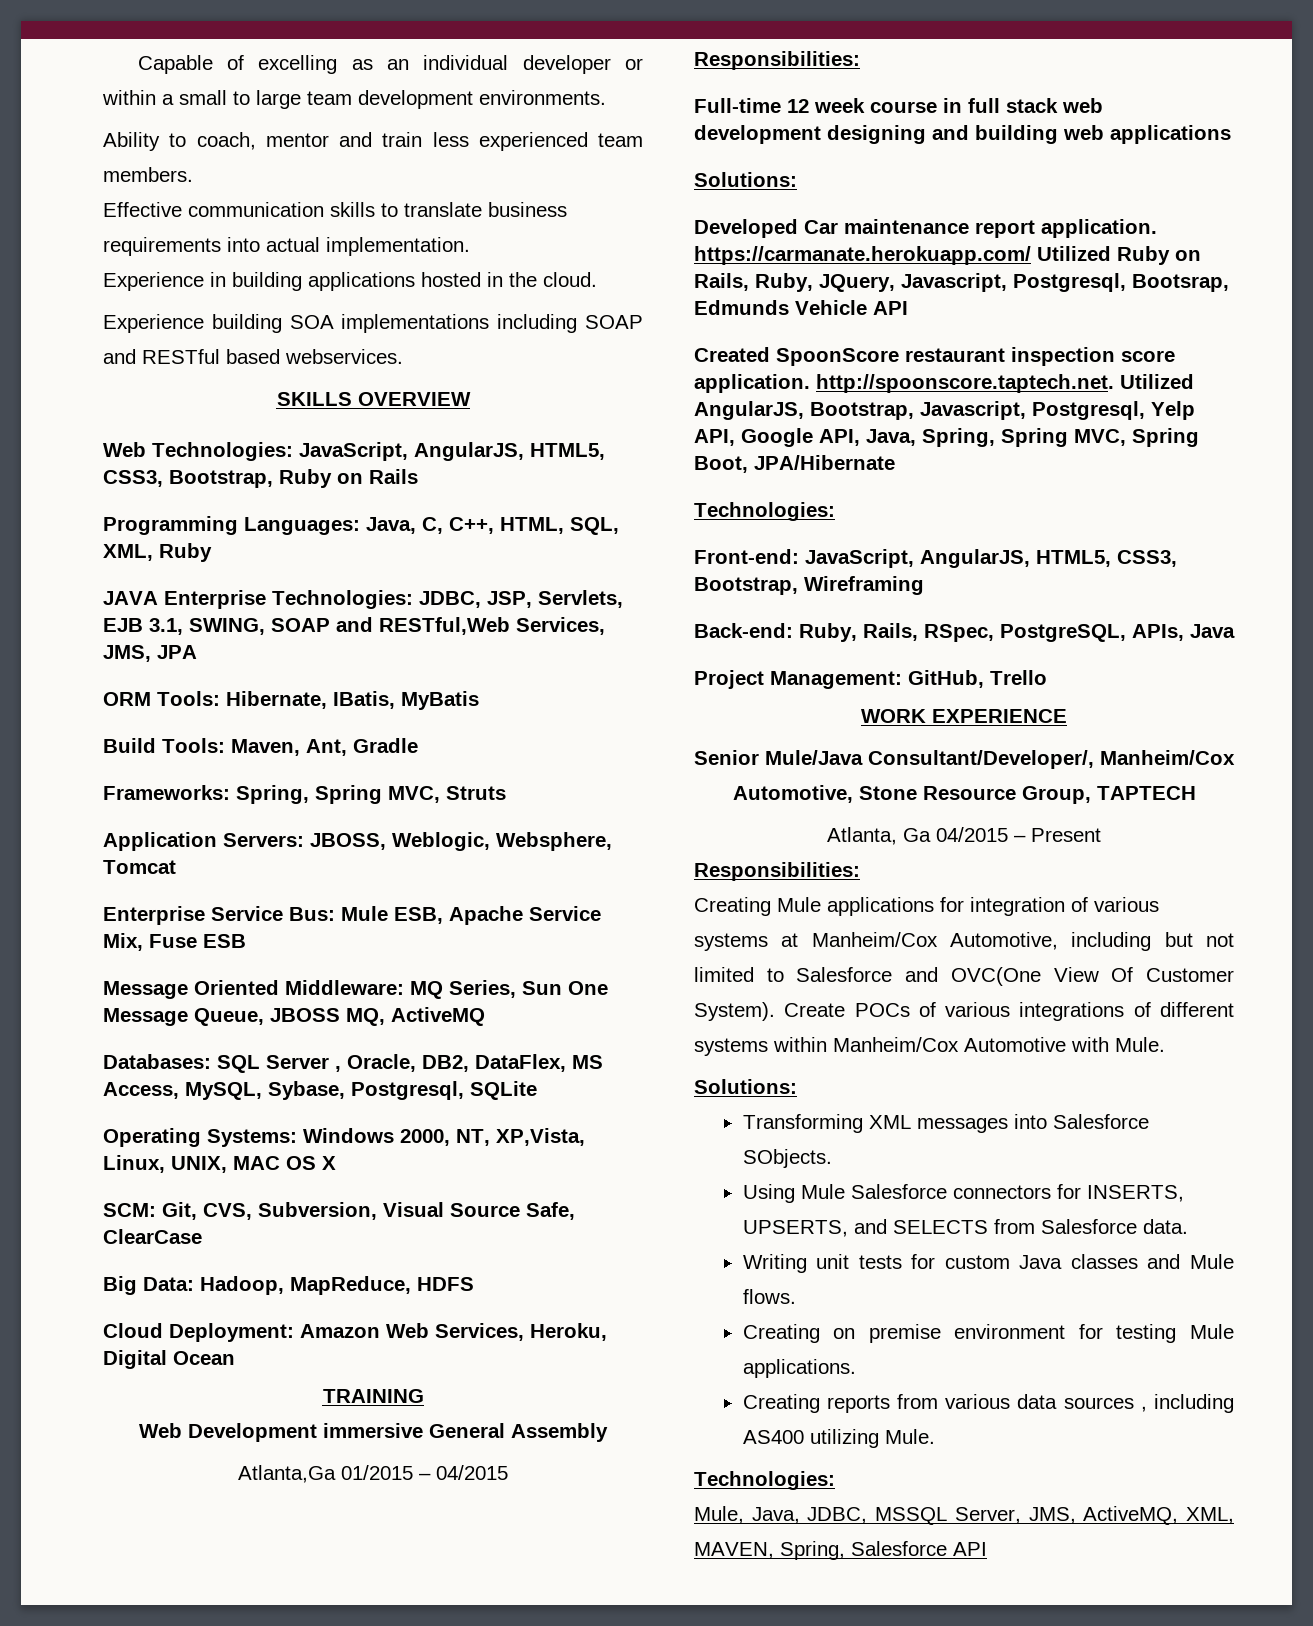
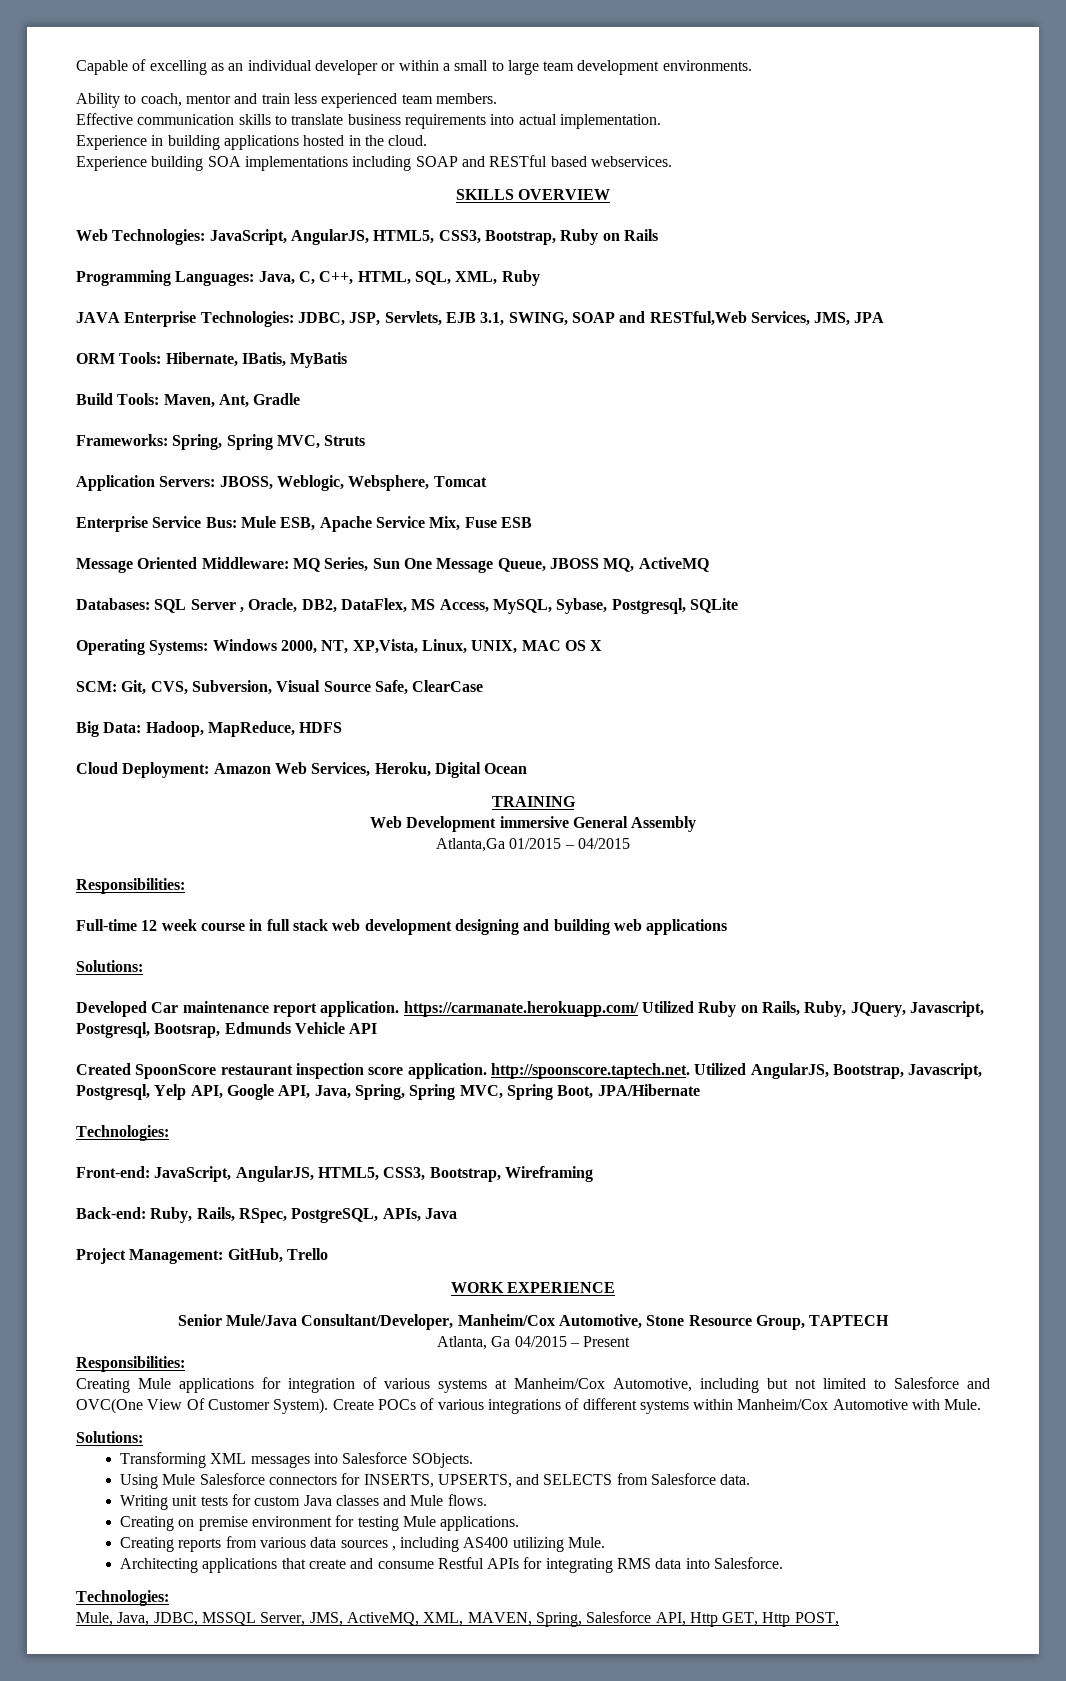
- Senior Mule/Java Consultant/Developer/, Manheim/Cox Automotive, Stone Resource Group, TAPTECH
+ Senior Mule/Java Consultant/Developer, Manheim/Cox Automotive, Stone Resource Group, TAPTECH
+ Architecting applications that create and consume Restful APIs for integrating RMS data into Salesforce.
- Mule, Java, JDBC, MSSQL Server, JMS, ActiveMQ, XML, MAVEN, Spring, Salesforce API
+ Mule, Java, JDBC, MSSQL Server, JMS, ActiveMQ, XML, MAVEN, Spring, Salesforce API, Http GET, Http POST,

